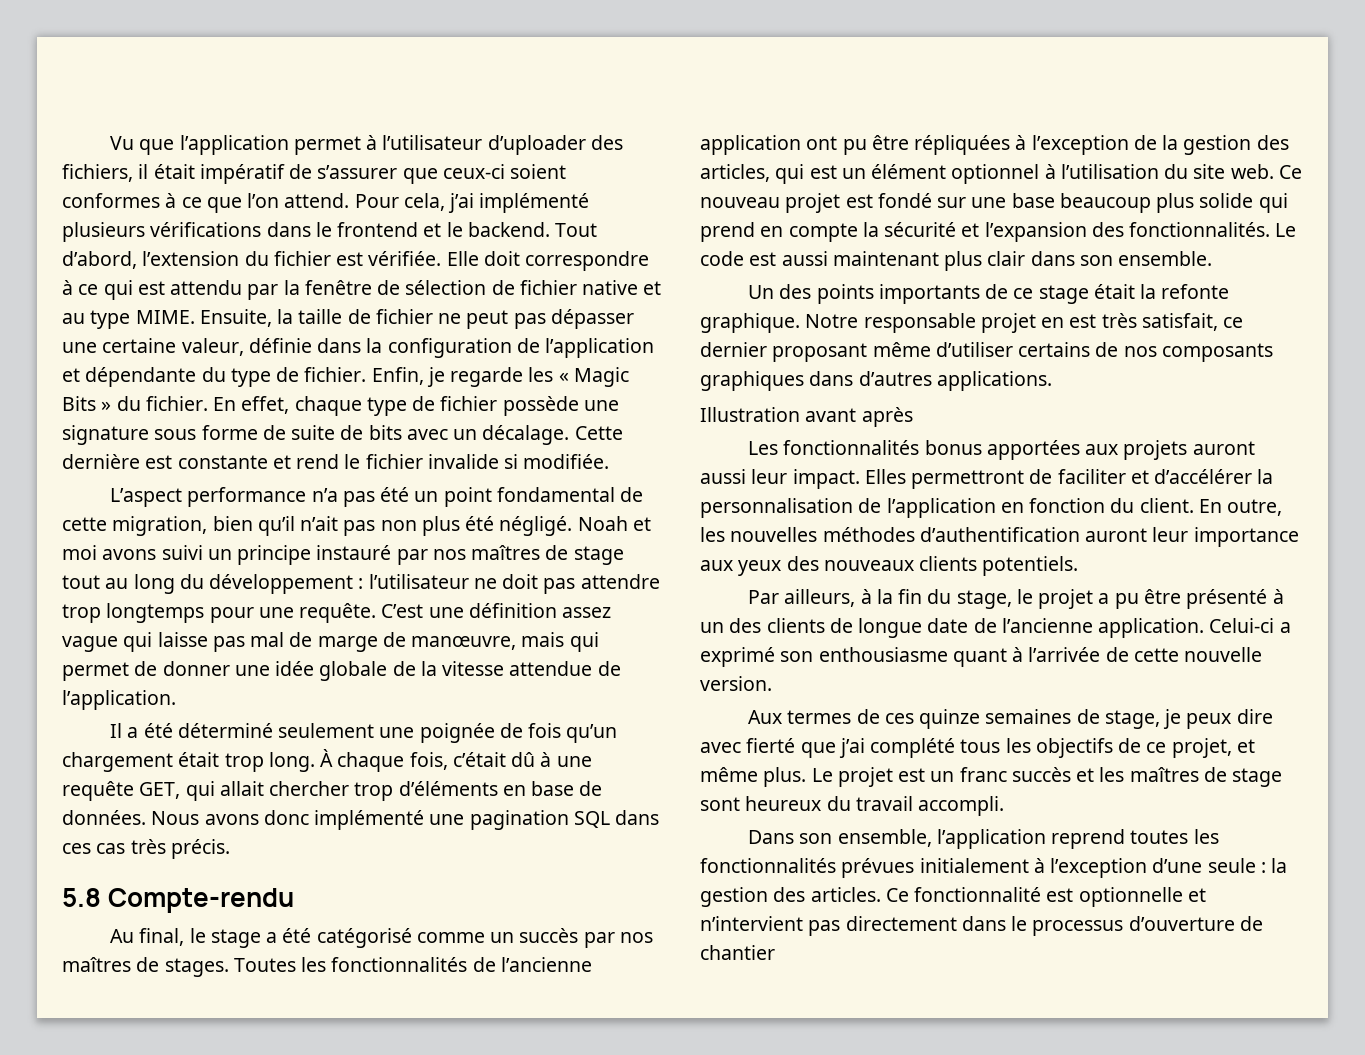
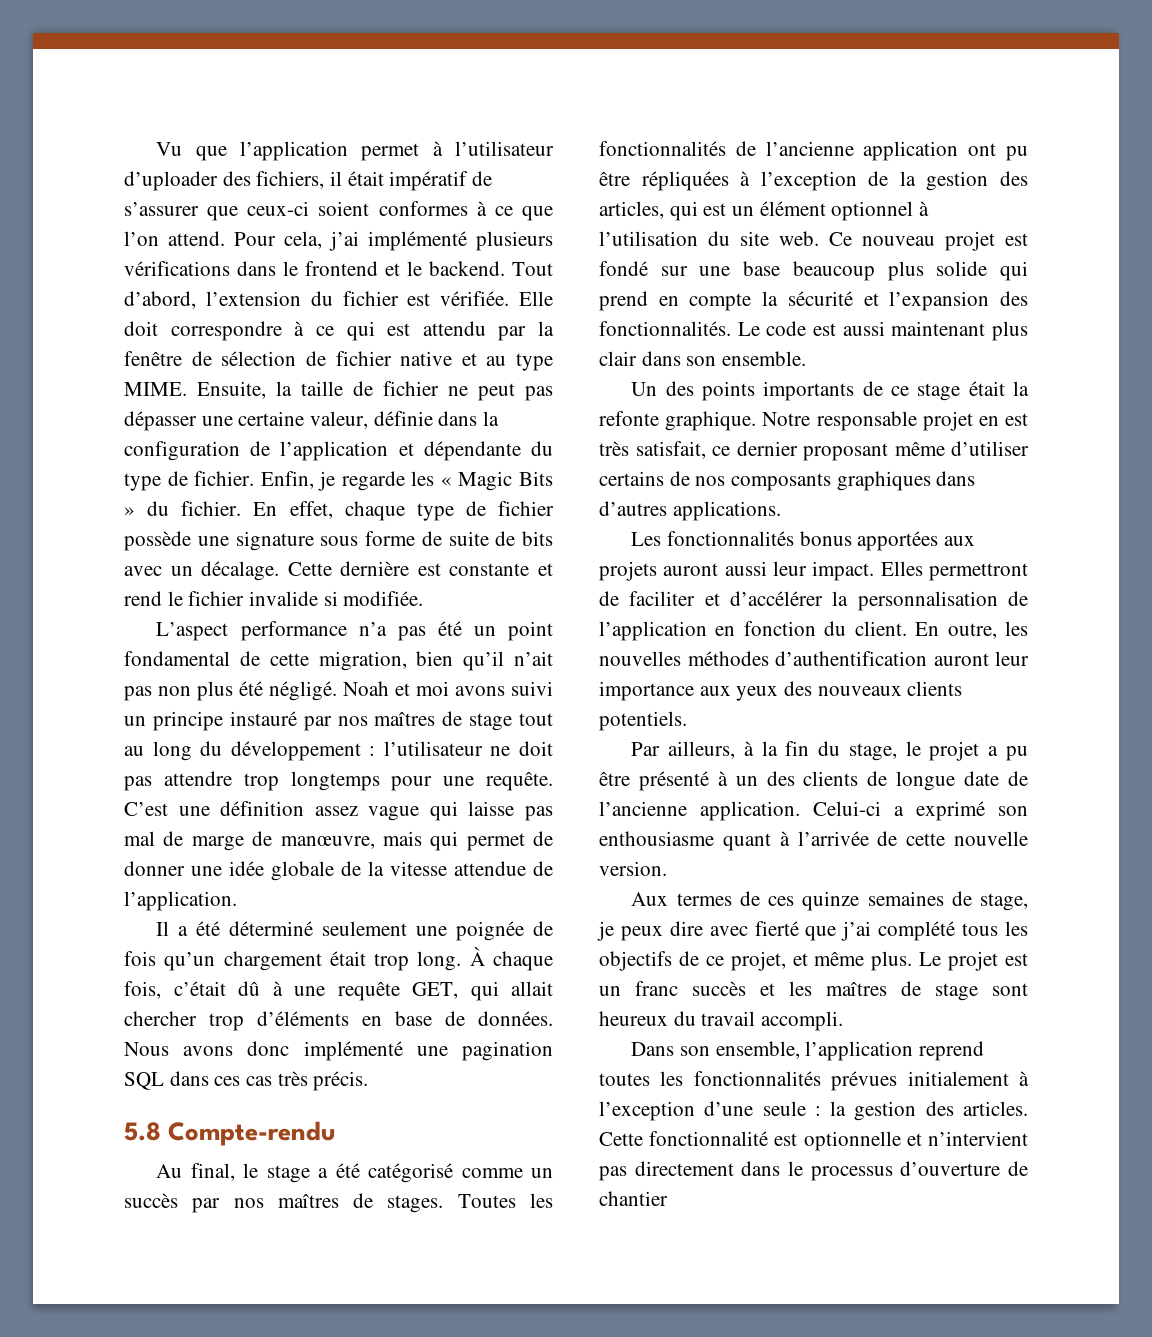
- Illustration avant après
- Ce fonctionnalité est optionnelle et n’intervient pas directement dans le processus d’ouverture de chantier
+ Cette fonctionnalité est optionnelle et n’intervient pas directement dans le processus d’ouverture de chantier

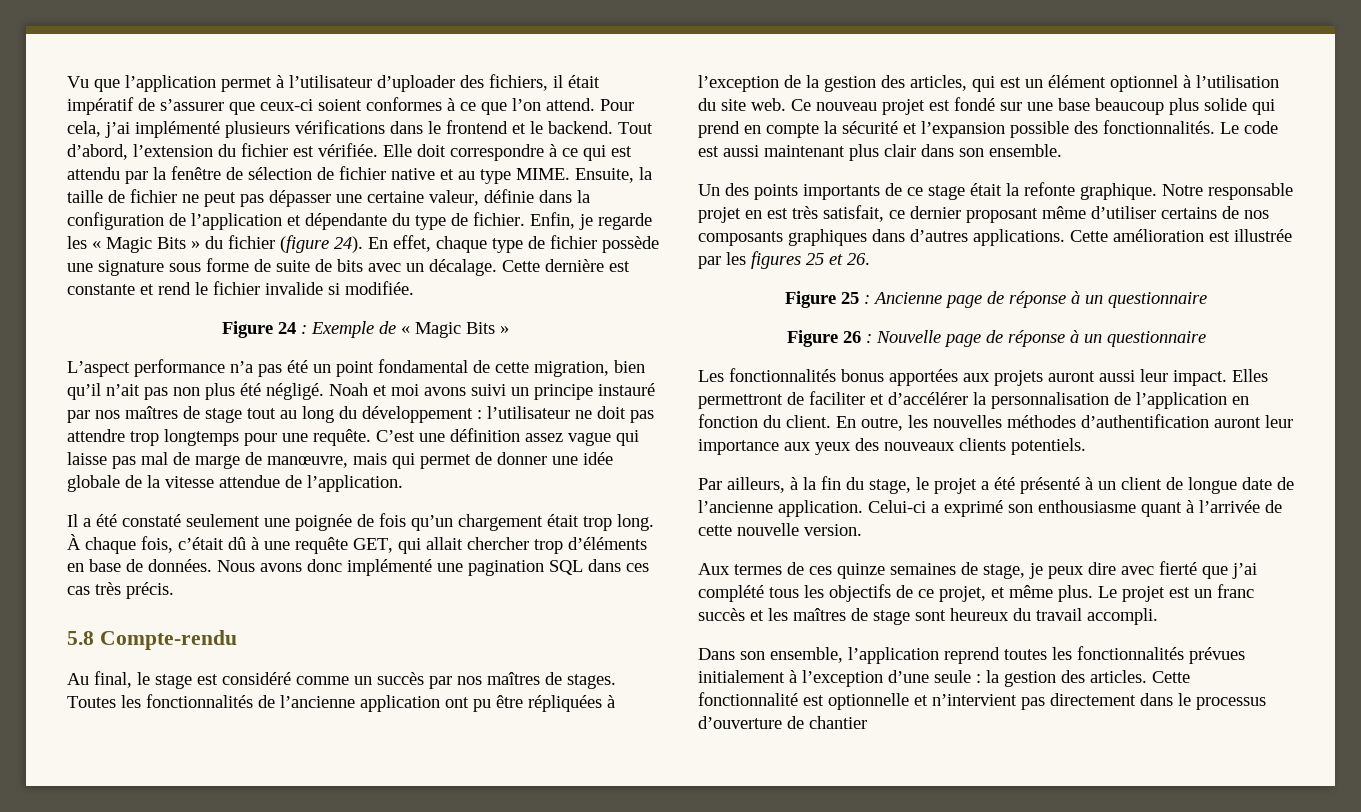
- Enfin, je regarde les « Magic Bits » du fichier.
+ Enfin, je regarde les « Magic Bits » du fichier (figure 24).
+ Figure 24 : Exemple de « Magic Bits »
- Il a été déterminé seulement une poignée de fois qu’un chargement était trop long.
+ Il a été constaté seulement une poignée de fois qu’un chargement était trop long.
- Au final, le stage a été catégorisé comme un succès par nos maîtres de stages.
+ Au final, le stage est considéré comme un succès par nos maîtres de stages.
- Ce nouveau projet est fondé sur une base beaucoup plus solide qui prend en compte la sécurité et l’expansion des fonctionnalités.
+ Ce nouveau projet est fondé sur une base beaucoup plus solide qui prend en compte la sécurité et l’expansion possible des fonctionnalités.
+ Cette amélioration est illustrée par les figures 25 et 26.
+ Figure 25 : Ancienne page de réponse à un questionnaire
+ Figure 26 : Nouvelle page de réponse à un questionnaire
- Par ailleurs, à la fin du stage, le projet a pu être présenté à un des clients de longue date de l’ancienne application.
+ Par ailleurs, à la fin du stage, le projet a été présenté à un client de longue date de l’ancienne application.

